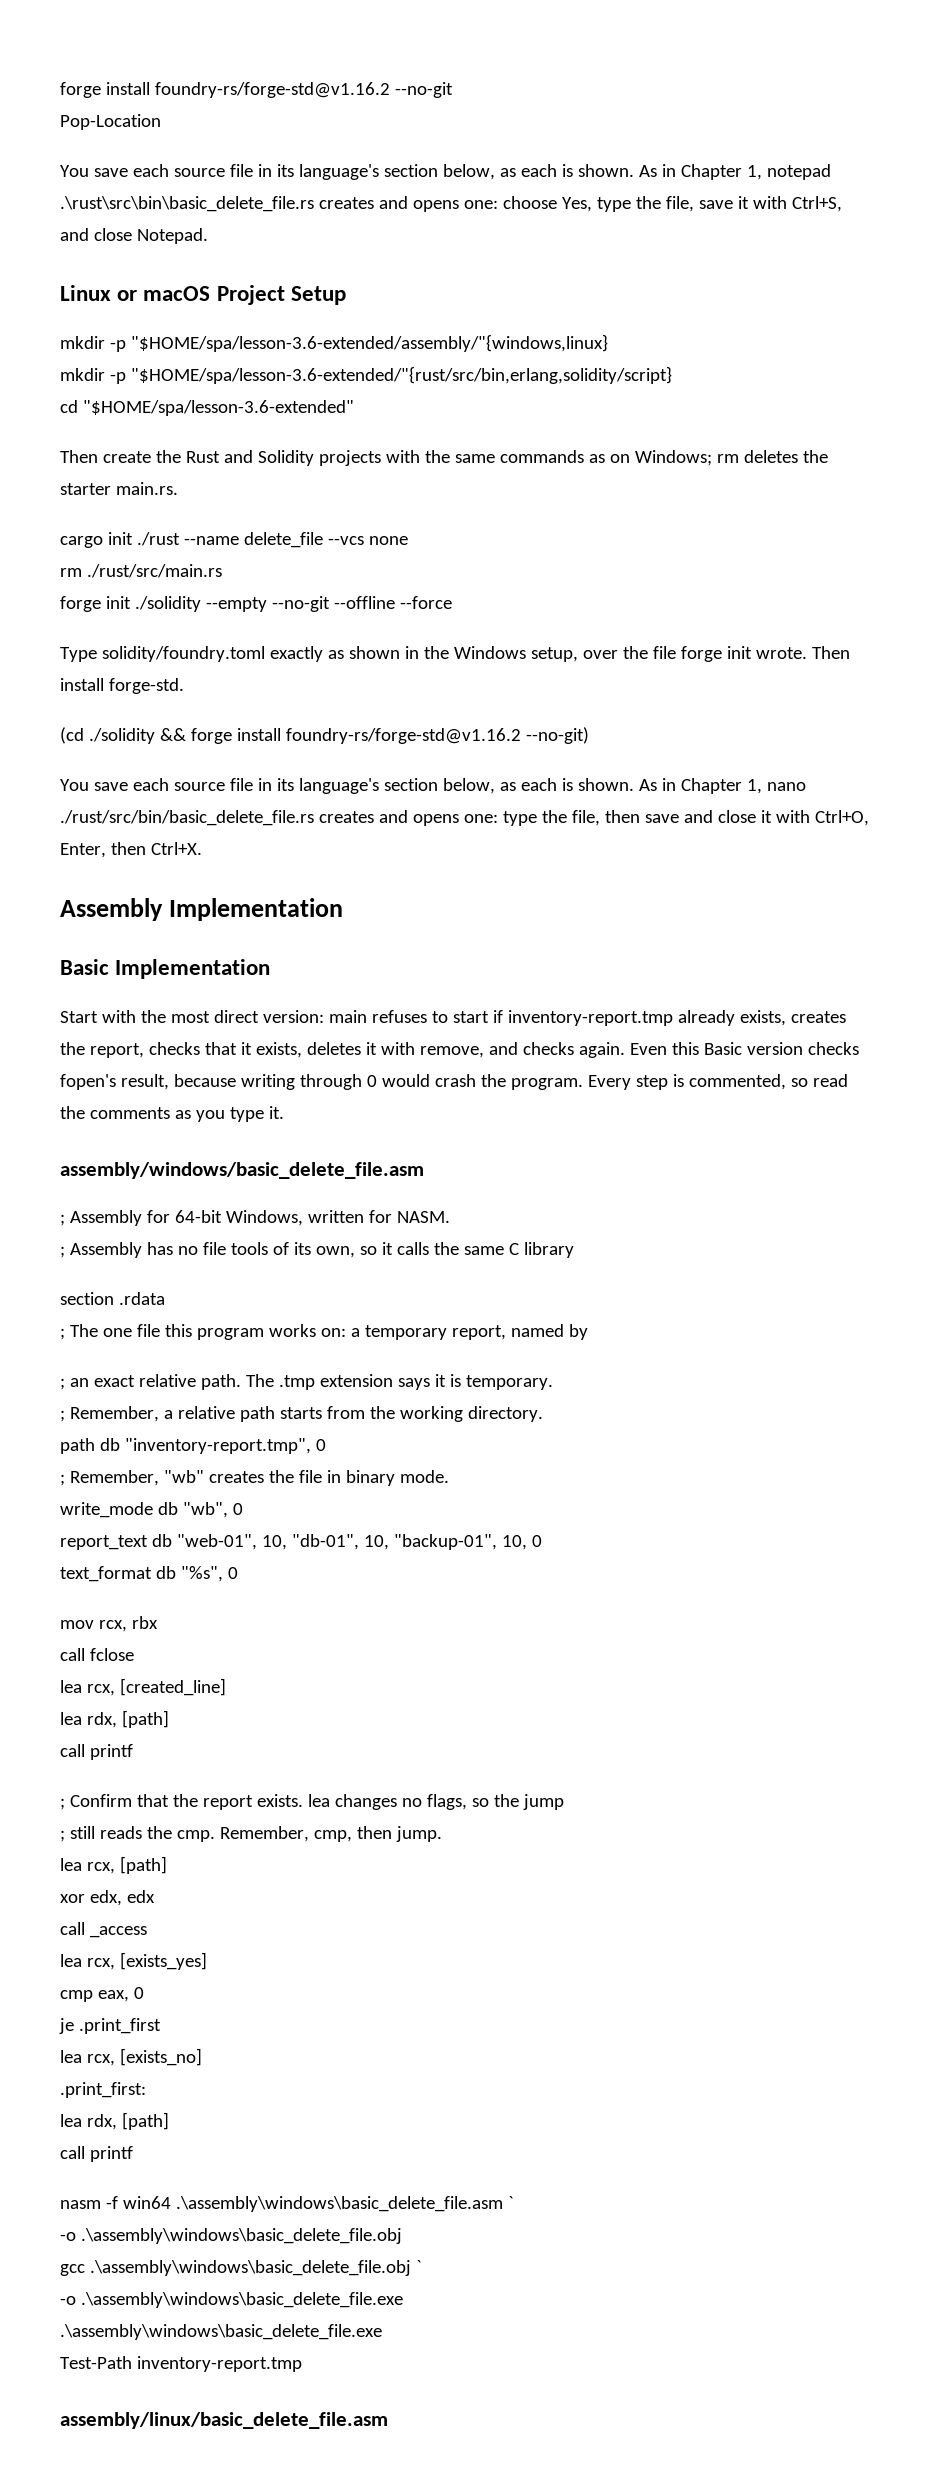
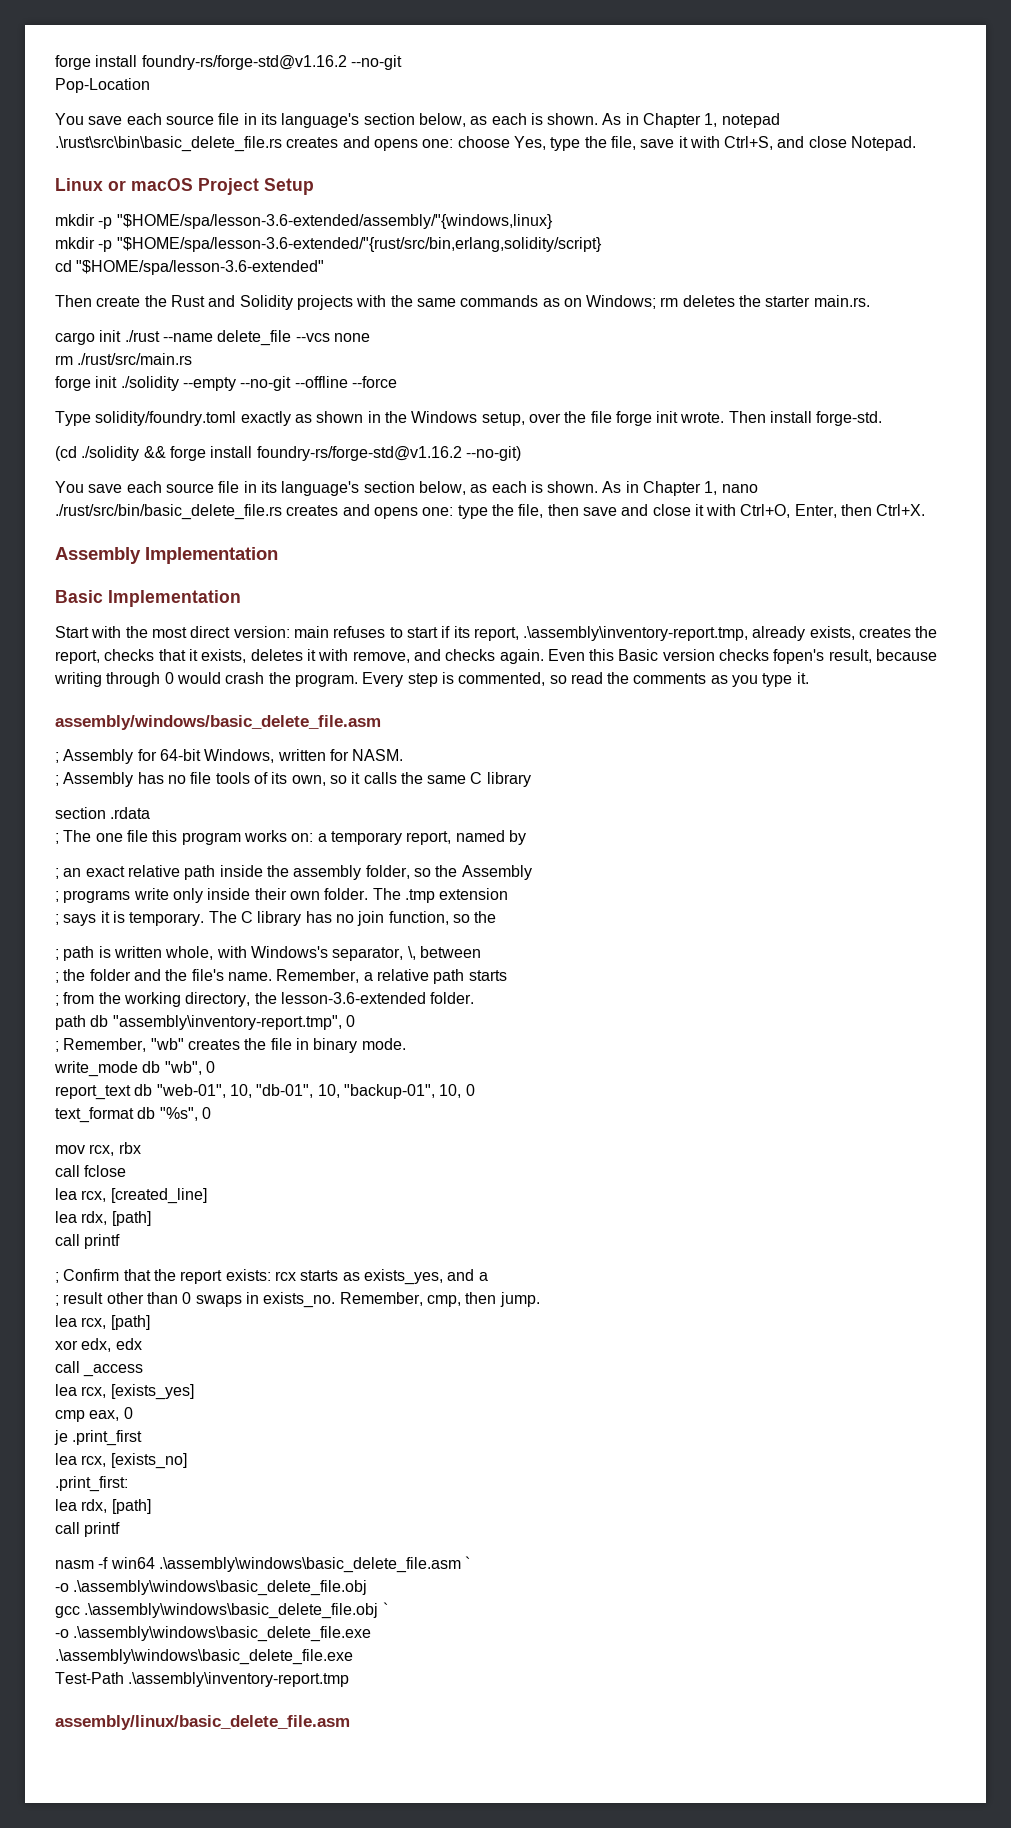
- Start with the most direct version: main refuses to start if inventory-report.tmp already exists, creates the report, checks that it exists, deletes it with remove, and checks again.
+ Start with the most direct version: main refuses to start if its report, .\assembly\inventory-report.tmp, already exists, creates the report, checks that it exists, deletes it with remove, and checks again.
- ; an exact relative path.
+ ; an exact relative path inside the assembly folder, so the Assembly
+ ; programs write only inside their own folder.
- The .tmp extension says it is temporary.
- ; Remember, a relative path starts from the working directory.
+ The .tmp extension
+ ; says it is temporary. The C library has no join function, so the
+ ; path is written whole, with Windows's separator, \, between
+ ; the folder and the file's name. Remember, a relative path starts
+ ; from the working directory, the lesson-3.6-extended folder.
- path db "inventory-report.tmp", 0
+ path db "assembly\inventory-report.tmp", 0
- ; Confirm that the report exists. lea changes no flags, so the jump
- ; still reads the cmp.
+ ; Confirm that the report exists: rcx starts as exists_yes, and a
+ ; result other than 0 swaps in exists_no.
- Test-Path inventory-report.tmp
+ Test-Path .\assembly\inventory-report.tmp

